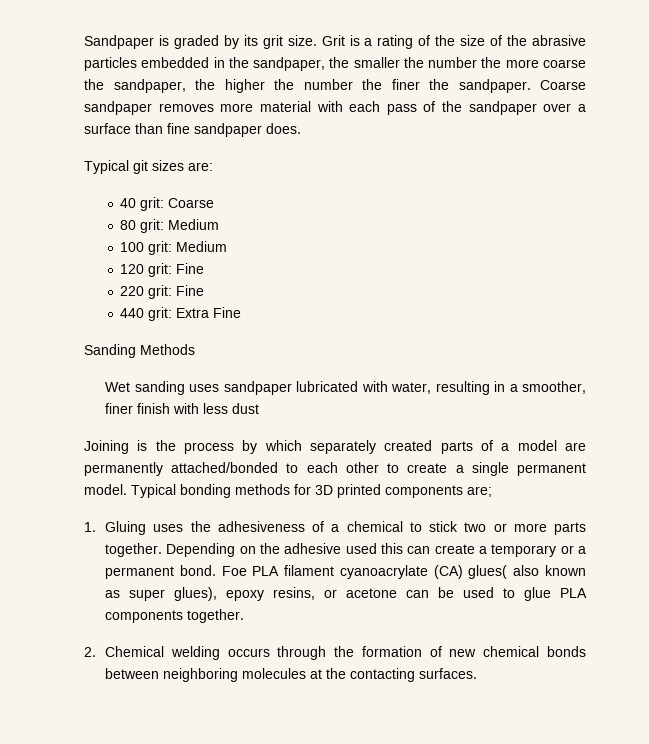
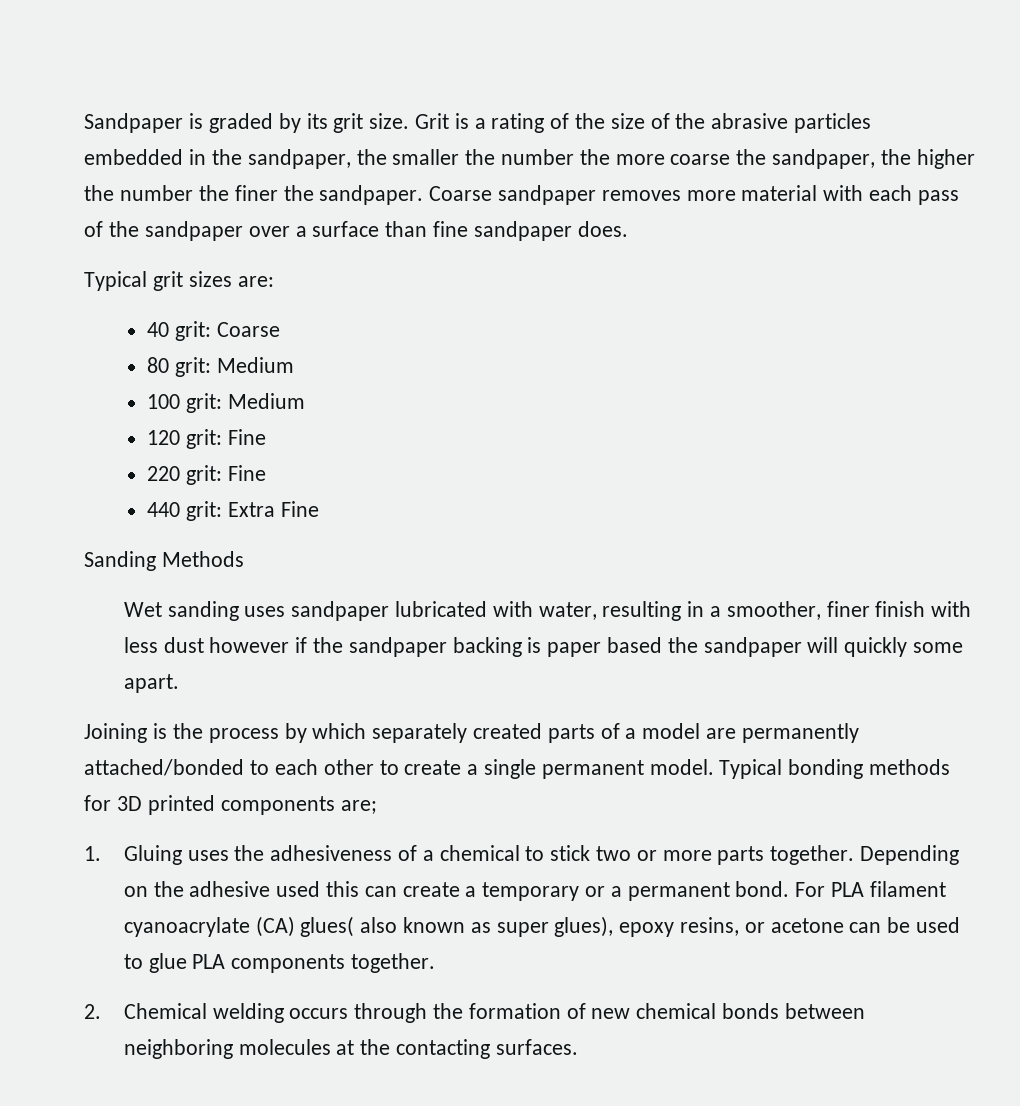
- Typical git sizes are:
+ Typical grit sizes are:
- Wet sanding uses sandpaper lubricated with water, resulting in a smoother, finer finish with less dust
+ Wet sanding uses sandpaper lubricated with water, resulting in a smoother, finer finish with less dust however if the sandpaper backing is paper based the sandpaper will quickly some apart.
- Foe PLA filament cyanoacrylate (CA) glues( also known as super glues), epoxy resins, or acetone can be used to glue PLA components together.
+ For PLA filament cyanoacrylate (CA) glues( also known as super glues), epoxy resins, or acetone can be used to glue PLA components together.

